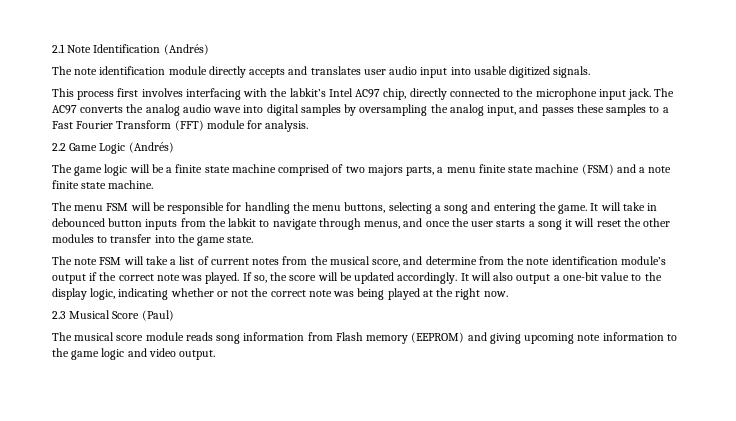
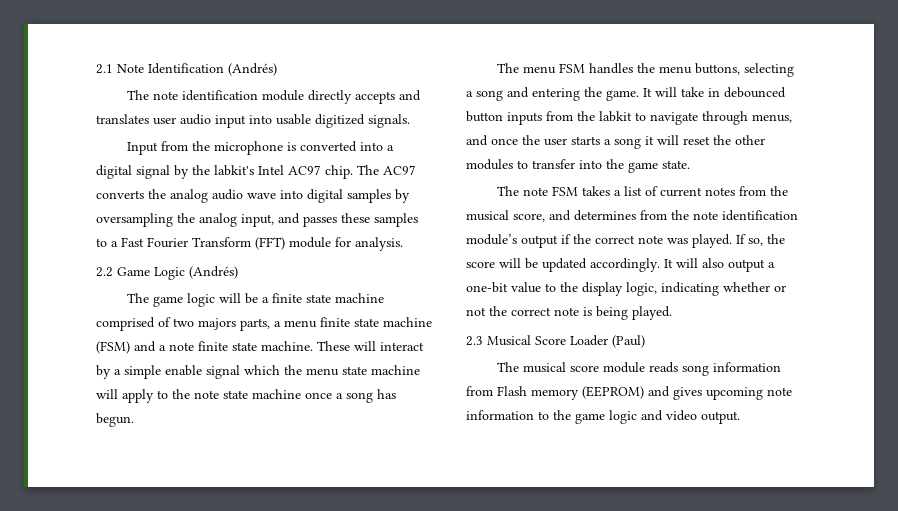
- This process first involves interfacing with the labkit’s Intel AC97 chip, directly connected to the microphone input jack.
+ Input from the microphone is converted into a digital signal by the labkit's Intel AC97 chip.
- The game logic will be a finite state machine comprised of two majors parts, a menu finite state machine (FSM) and a note finite state machine.
- The menu FSM will be responsible for handling the menu buttons, selecting a song and entering the game.
+ The game logic will be a finite state machine comprised of two majors parts, a menu finite state machine (FSM) and a note finite state machine. These will interact by a simple enable signal which the menu state machine will apply to the note state machine once a song has begun.
+ The menu FSM handles the menu buttons, selecting a song and entering the game.
- The note FSM will take a list of current notes from the musical score, and determine from the note identification module’s output if the correct note was played.
+ The note FSM takes a list of current notes from the musical score, and determines from the note identification module’s output if the correct note was played.
- It will also output a one-bit value to the display logic, indicating whether or not the correct note was being played at the right now.
+ It will also output a one-bit value to the display logic, indicating whether or not the correct note is being played.
- 2.3 Musical Score (Paul)
+ 2.3 Musical Score Loader (Paul)
- The musical score module reads song information from Flash memory (EEPROM) and giving upcoming note information to the game logic and video output.
+ The musical score module reads song information from Flash memory (EEPROM) and gives upcoming note information to the game logic and video output.

